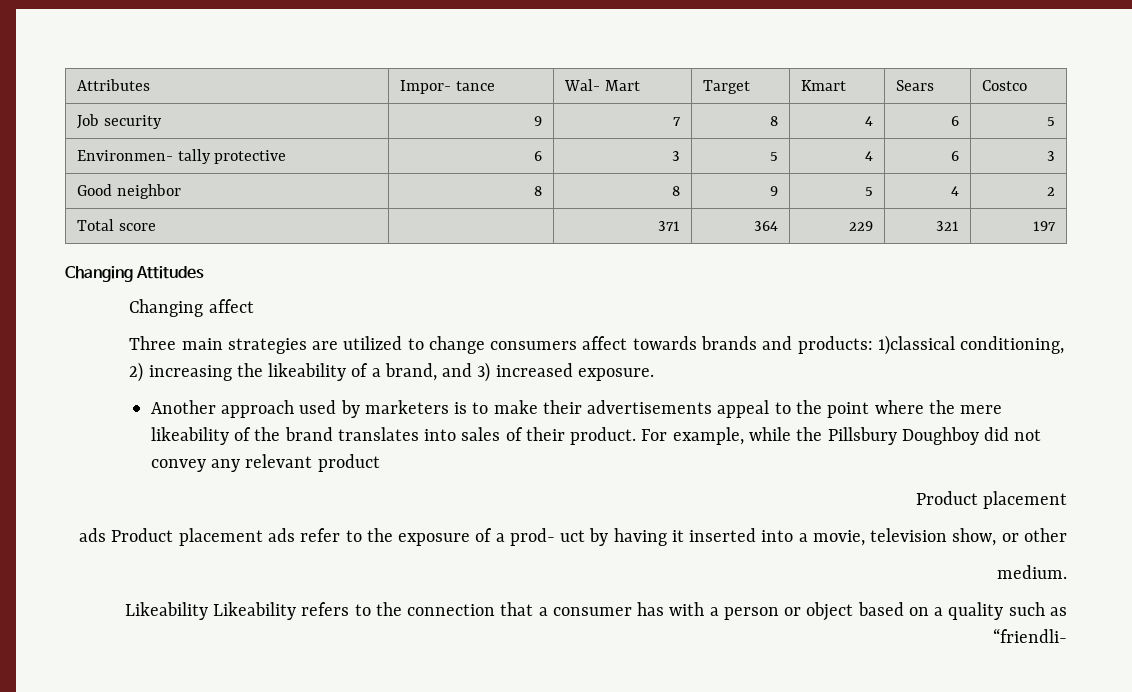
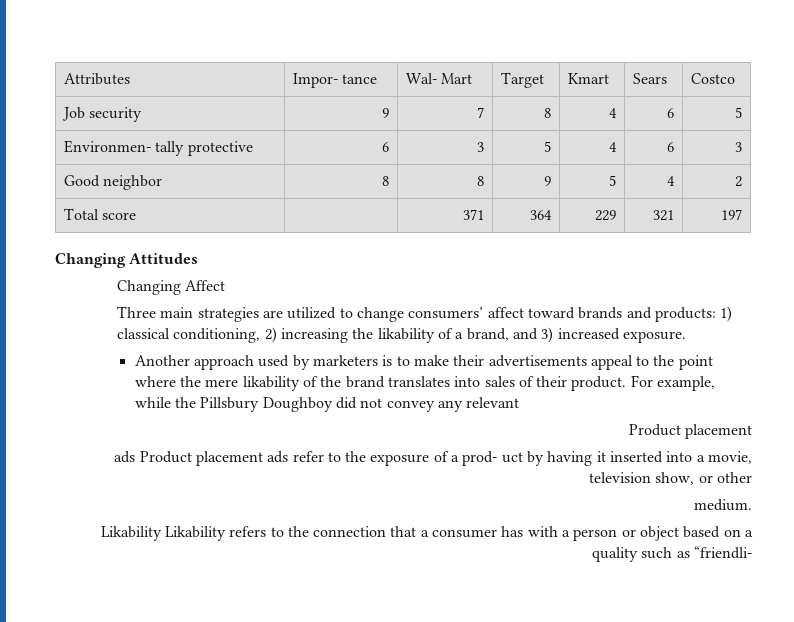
- Changing affect
+ Changing Affect
- Three main strategies are utilized to change consumers affect towards brands and products: 1)classical conditioning, 2) increasing the likeability of a brand, and 3) increased exposure.
+ Three main strategies are utilized to change consumers’ affect toward brands and products: 1) classical conditioning, 2) increasing the likability of a brand, and 3) increased exposure.
- Another approach used by marketers is to make their advertisements appeal to the point where the mere likeability of the brand translates into sales of their product.
+ Another approach used by marketers is to make their advertisements appeal to the point where the mere likability of the brand translates into sales of their product.
- For example, while the Pillsbury Doughboy did not convey any relevant product
+ For example, while the Pillsbury Doughboy did not convey any relevant
- Likeability Likeability refers to the connection that a consumer has with a person or object based on a quality such as “friendli-
+ Likability Likability refers to the connection that a consumer has with a person or object based on a quality such as “friendli-

